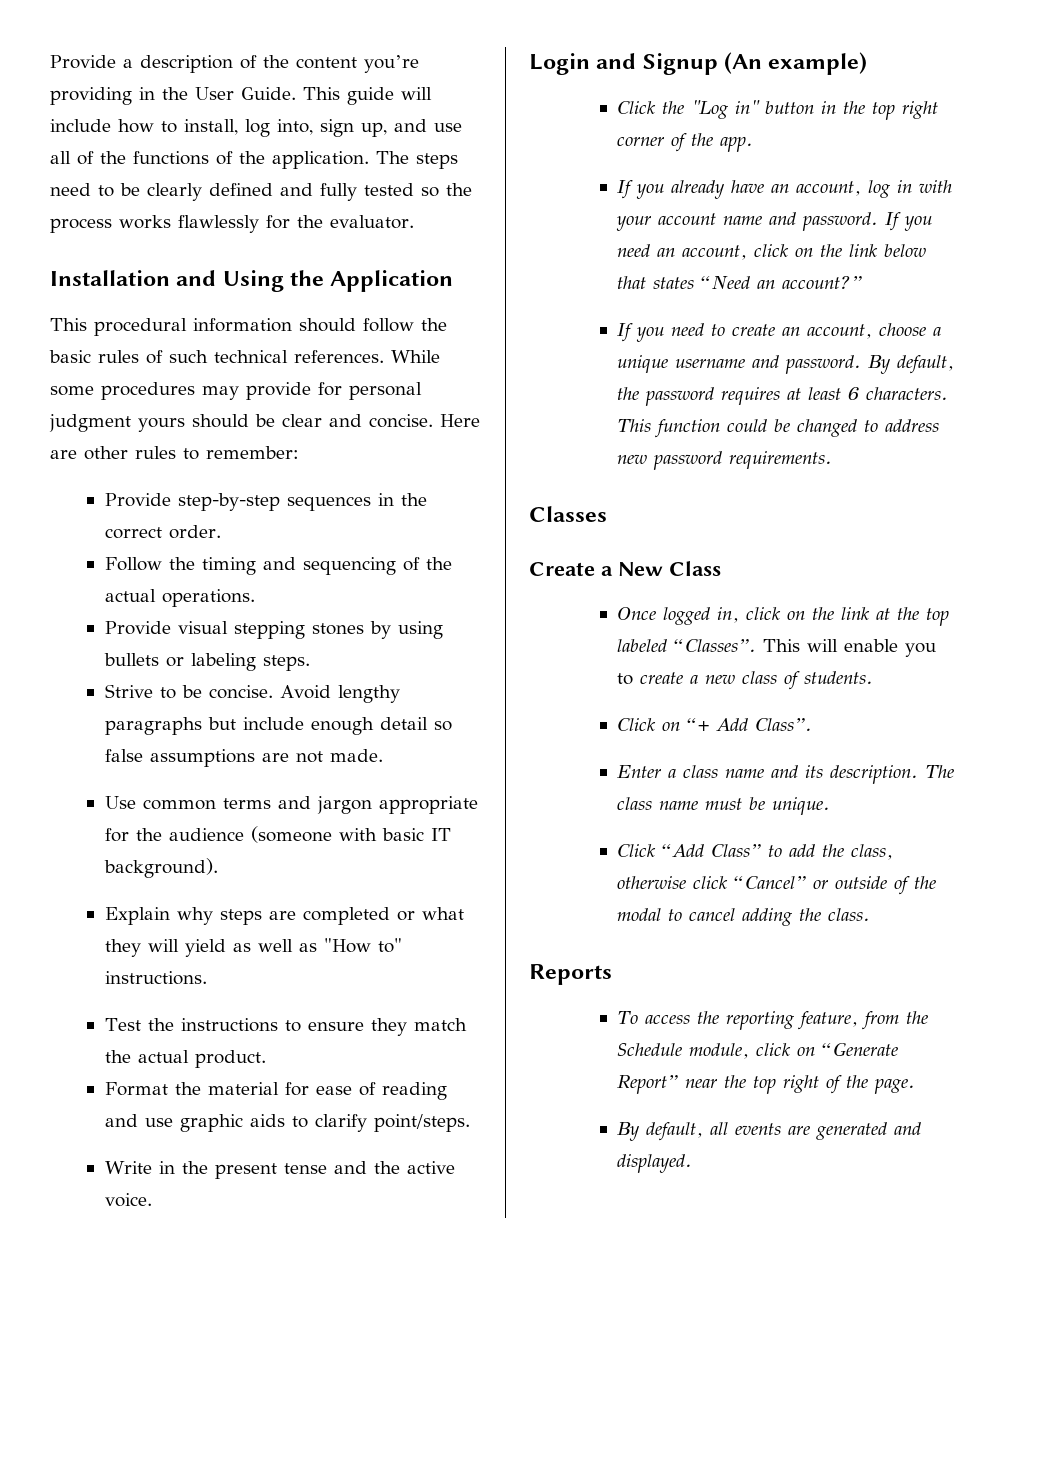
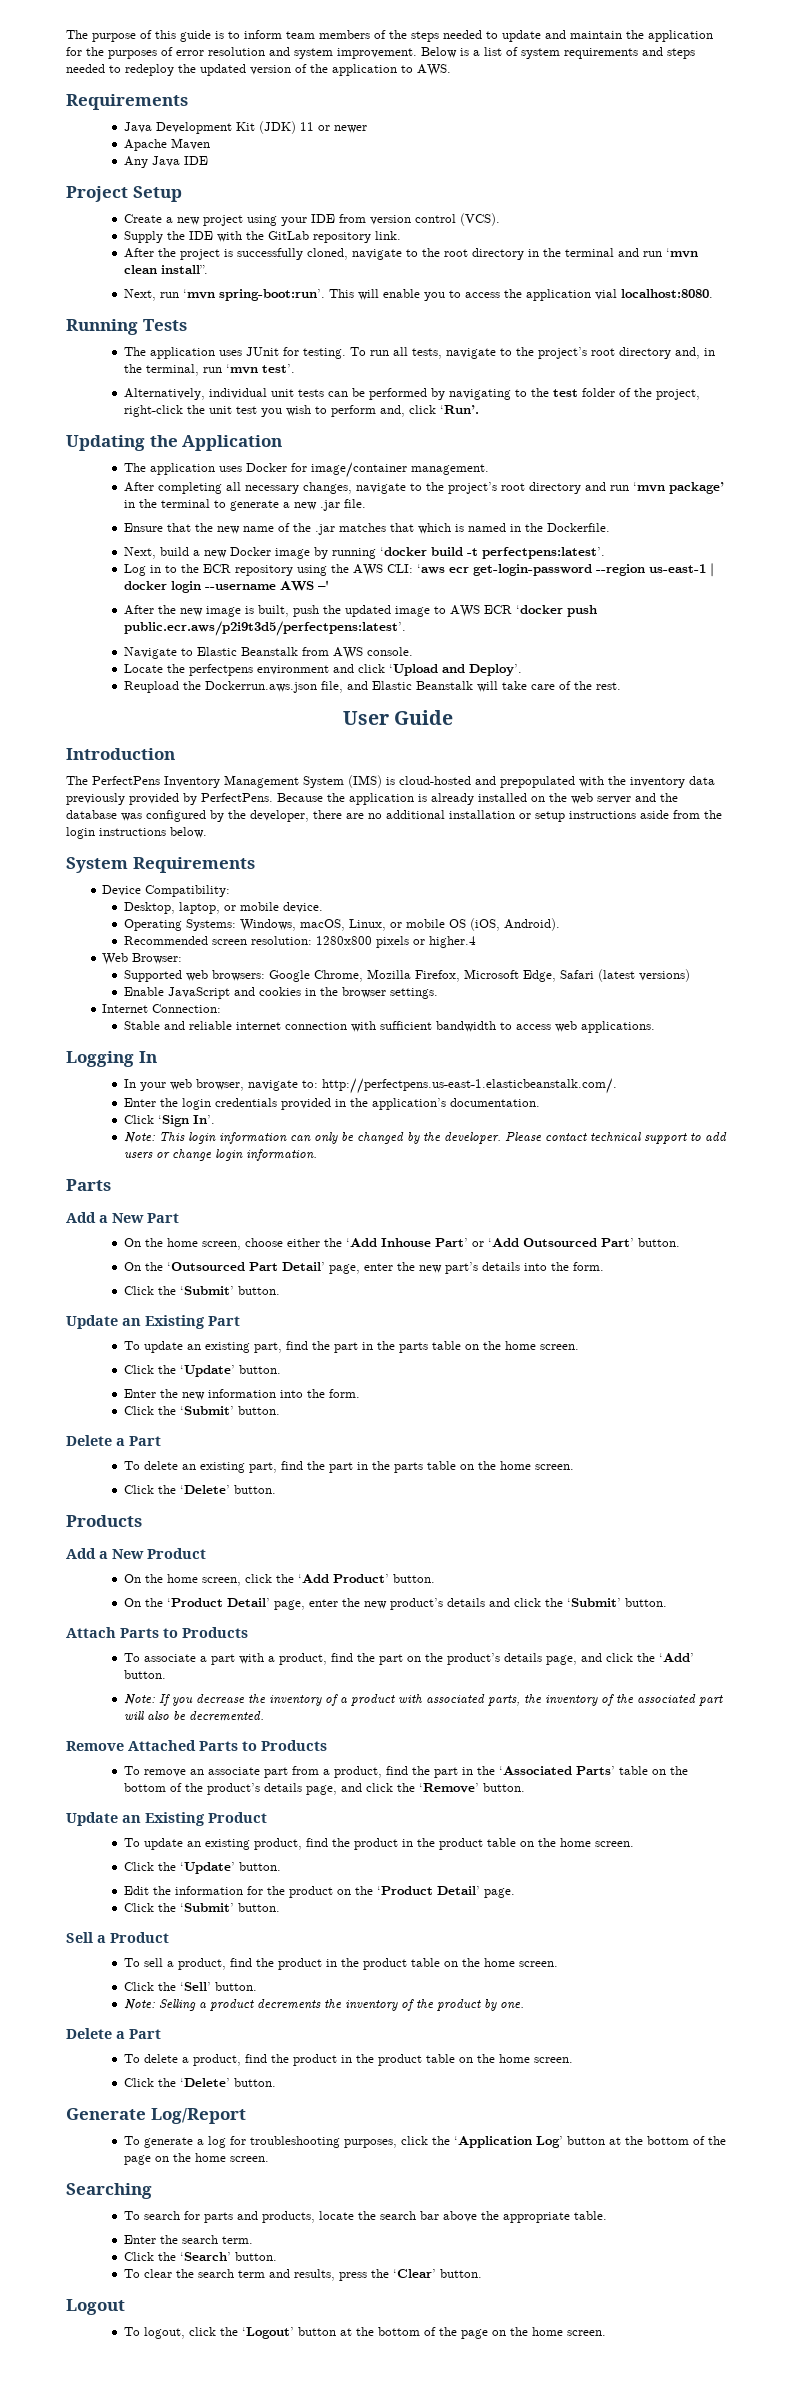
- Provide a description of the content you’re providing in the User Guide. This guide will include how to install, log into, sign up, and use all of the functions of the application. The steps need to be clearly defined and fully tested so the process works flawlessly for the evaluator.
- Installation and Using the Application
- This procedural information should follow the basic rules of such technical references. While some procedures may provide for personal judgment yours should be clear and concise. Here are other rules to remember:
- Provide step-by-step sequences in the correct order.
- Follow the timing and sequencing of the actual operations.
- Provide visual stepping stones by using bullets or labeling steps.
- Strive to be concise. Avoid lengthy paragraphs but include enough detail so false assumptions are not made.
- Use common terms and jargon appropriate for the audience (someone with basic IT background).
- Explain why steps are completed or what they will yield as well as "How to" instructions.
- Test the instructions to ensure they match the actual product.
- Format the material for ease of reading and use graphic aids to clarify point/steps.
- Write in the present tense and the active voice.
- Login and Signup (An example)
- Click the "Log in" button in the top right corner of the app.
- If you already have an account, log in with your account name and password. If you need an account, click on the link below that states “Need an account?”
- If you need to create an account, choose a unique username and password. By default, the password requires at least 6 characters. This function could be changed to address new password requirements.
- Classes
- Create a New Class
- Once logged in, click on the link at the top labeled “Classes”.
+ The purpose of this guide is to inform team members of the steps needed to update and maintain the application for the purposes of error resolution and system improvement. Below is a list of system requirements and steps needed to redeploy the updated version of the application to AWS.
+ Requirements
+ Java Development Kit (JDK) 11 or newer
+ Apache Maven
+ Any Java IDE
+ Project Setup
+ Create a new project using your IDE from version control (VCS).
+ Supply the IDE with the GitLab repository link.
+ After the project is successfully cloned, navigate to the root directory in the terminal and run ‘mvn clean install”.
+ Next, run ‘mvn spring-boot:run’.
- This will enable you to create a new class of students.
- Click on “+ Add Class”.
- Enter a class name and its description. The class name must be unique.
- Click “Add Class” to add the class, otherwise click “Cancel” or outside of the modal to cancel adding the class.
- Reports
- To access the reporting feature, from the Schedule module, click on “Generate Report” near the top right of the page.
- By default, all events are generated and displayed.
+ This will enable you to access the application vial localhost:8080.
+ Running Tests
+ The application uses JUnit for testing. To run all tests, navigate to the project’s root directory and, in the terminal, run ‘mvn test’.
+ Alternatively, individual unit tests can be performed by navigating to the test folder of the project, right-click the unit test you wish to perform and, click ‘Run’.
+ Updating the Application
+ The application uses Docker for image/container management.
+ After completing all necessary changes, navigate to the project’s root directory and run ‘mvn package’ in the terminal to generate a new .jar file.
+ Ensure that the new name of the .jar matches that which is named in the Dockerfile.
+ Next, build a new Docker image by running ‘docker build -t perfectpens:latest’.
+ Log in to the ECR repository using the AWS CLI: ‘aws ecr get-login-password --region us-east-1 | docker login --username AWS –'
+ After the new image is built, push the updated image to AWS ECR ‘docker push public.ecr.aws/p2i9t3d5/perfectpens:latest’.
+ Navigate to Elastic Beanstalk from AWS console.
+ Locate the perfectpens environment and click ‘Upload and Deploy’.
+ Reupload the Dockerrun.aws.json file, and Elastic Beanstalk will take care of the rest.
+ User Guide
+ Introduction
+ The PerfectPens Inventory Management System (IMS) is cloud-hosted and prepopulated with the inventory data previously provided by PerfectPens. Because the application is already installed on the web server and the database was configured by the developer, there are no additional installation or setup instructions aside from the login instructions below.
+ System Requirements
+ Device Compatibility:
+ Desktop, laptop, or mobile device.
+ Operating Systems: Windows, macOS, Linux, or mobile OS (iOS, Android).
+ Recommended screen resolution: 1280x800 pixels or higher.4
+ Web Browser:
+ Supported web browsers: Google Chrome, Mozilla Firefox, Microsoft Edge, Safari (latest versions)
+ Enable JavaScript and cookies in the browser settings.
+ Internet Connection:
+ Stable and reliable internet connection with sufficient bandwidth to access web applications.
+ Logging In
+ In your web browser, navigate to: http://perfectpens.us-east-1.elasticbeanstalk.com/.
+ Enter the login credentials provided in the application’s documentation.
+ Click ‘Sign In’.
+ Note: This login information can only be changed by the developer. Please contact technical support to add users or change login information.
+ Parts
+ Add a New Part
+ On the home screen, choose either the ‘Add Inhouse Part’ or ‘Add Outsourced Part’ button.
+ On the ‘Outsourced Part Detail’ page, enter the new part’s details into the form.
+ Click the ‘Submit’ button.
+ Update an Existing Part
+ To update an existing part, find the part in the parts table on the home screen.
+ Click the ‘Update’ button.
+ Enter the new information into the form.
+ Click the ‘Submit’ button.
+ Delete a Part
+ To delete an existing part, find the part in the parts table on the home screen.
+ Click the ‘Delete’ button.
+ Products
+ Add a New Product
+ On the home screen, click the ‘Add Product’ button.
+ On the ‘Product Detail’ page, enter the new product’s details and click the ‘Submit’ button.
+ Attach Parts to Products
+ To associate a part with a product, find the part on the product’s details page, and click the ‘Add’ button.
+ Note: If you decrease the inventory of a product with associated parts, the inventory of the associated part will also be decremented.
+ Remove Attached Parts to Products
+ To remove an associate part from a product, find the part in the ‘Associated Parts’ table on the bottom of the product’s details page, and click the ‘Remove’ button.
+ Update an Existing Product
+ To update an existing product, find the product in the product table on the home screen.
+ Click the ‘Update’ button.
+ Edit the information for the product on the ‘Product Detail’ page.
+ Click the ‘Submit’ button.
+ Sell a Product
+ To sell a product, find the product in the product table on the home screen.
+ Click the ‘Sell’ button.
+ Note: Selling a product decrements the inventory of the product by one.
+ Delete a Part
+ To delete a product, find the product in the product table on the home screen.
+ Click the ‘Delete’ button.
+ Generate Log/Report
+ To generate a log for troubleshooting purposes, click the ‘Application Log’ button at the bottom of the page on the home screen.
+ Searching
+ To search for parts and products, locate the search bar above the appropriate table.
+ Enter the search term.
+ Click the ‘Search’ button.
+ To clear the search term and results, press the ‘Clear’ button.
+ Logout
+ To logout, click the ‘Logout’ button at the bottom of the page on the home screen.

